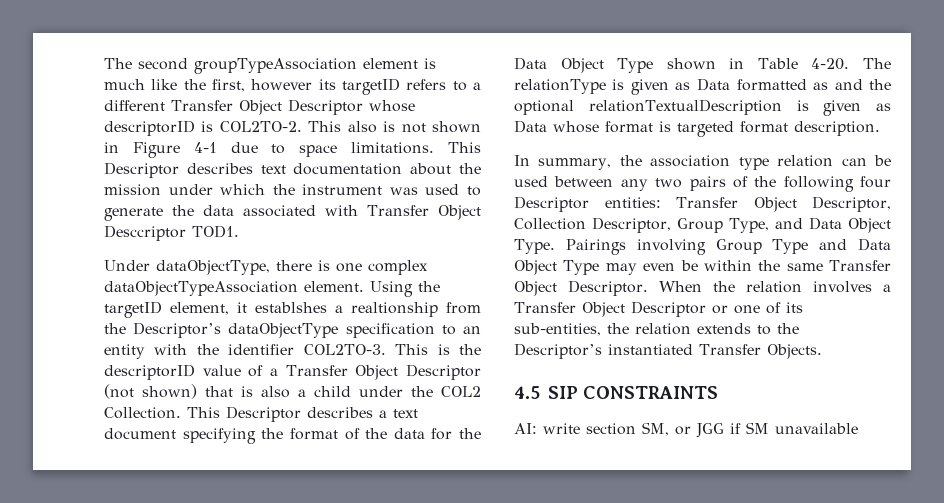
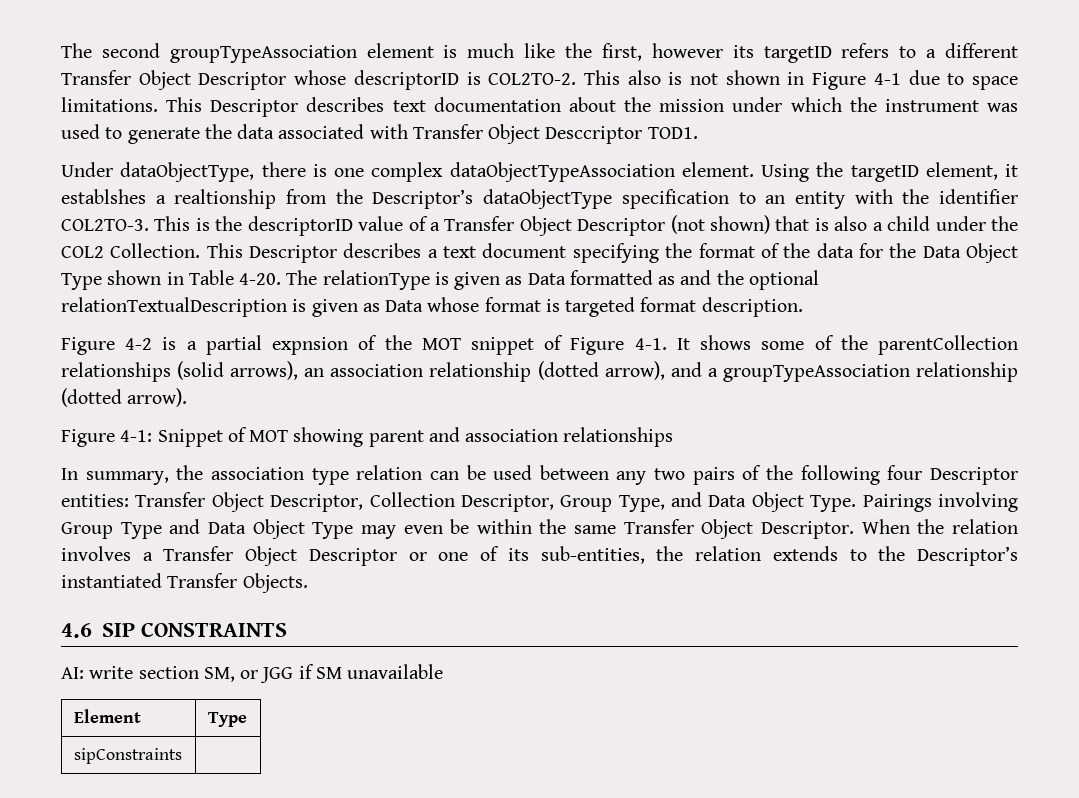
+ Figure 4-2 is a partial expnsion of the MOT snippet of Figure 4-1. It shows some of the parentCollection relationships (solid arrows), an association relationship (dotted arrow), and a groupTypeAssociation relationship (dotted arrow).
+ Figure 4-1: Snippet of MOT showing parent and association relationships
- 4.5 SIP CONSTRAINTS
+ 4.6 SIP CONSTRAINTS
+ Element | Type
+ sipConstraints |

